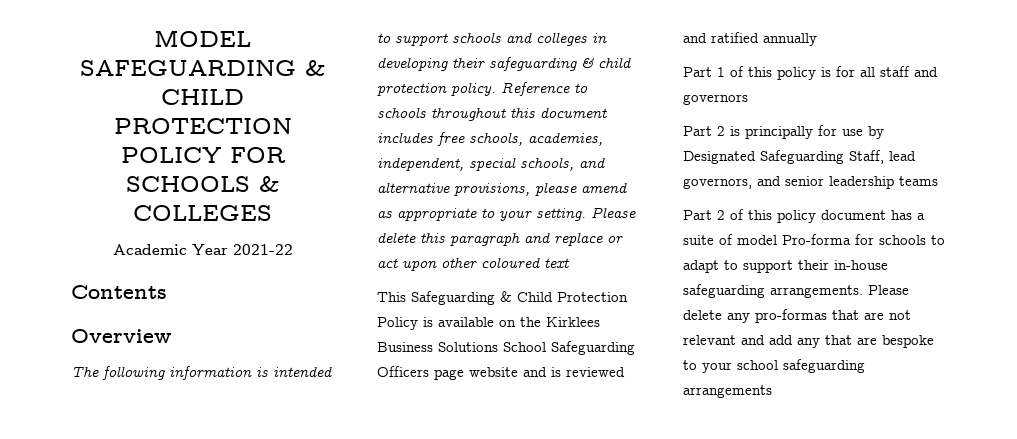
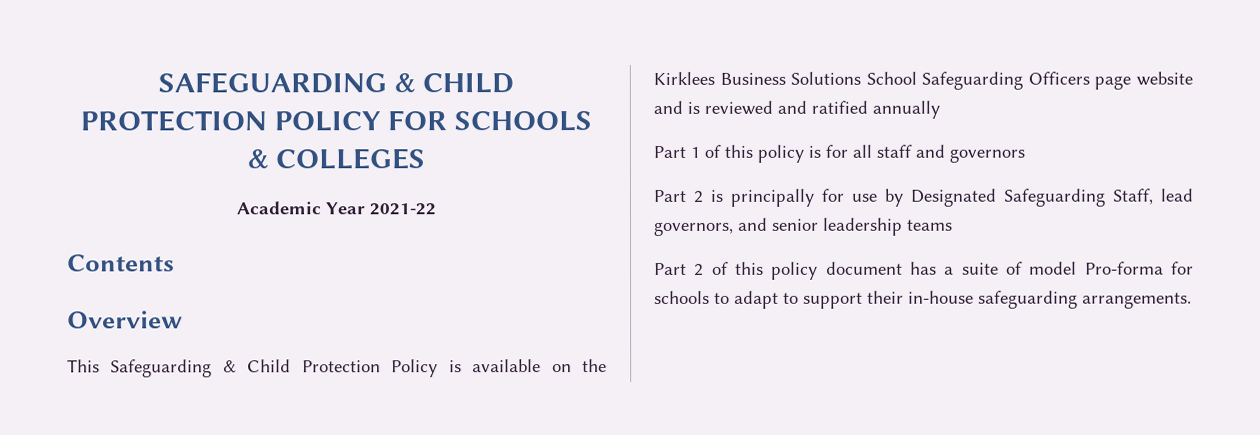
- MODEL SAFEGUARDING & CHILD PROTECTION POLICY FOR SCHOOLS & COLLEGES
+ SAFEGUARDING & CHILD PROTECTION POLICY FOR SCHOOLS & COLLEGES
- The following information is intended to support schools and colleges in developing their safeguarding & child protection policy. Reference to schools throughout this document includes free schools, academies, independent, special schools, and alternative provisions, please amend as appropriate to your setting. Please delete this paragraph and replace or act upon other coloured text
- Please delete any pro-formas that are not relevant and add any that are bespoke to your school safeguarding arrangements

